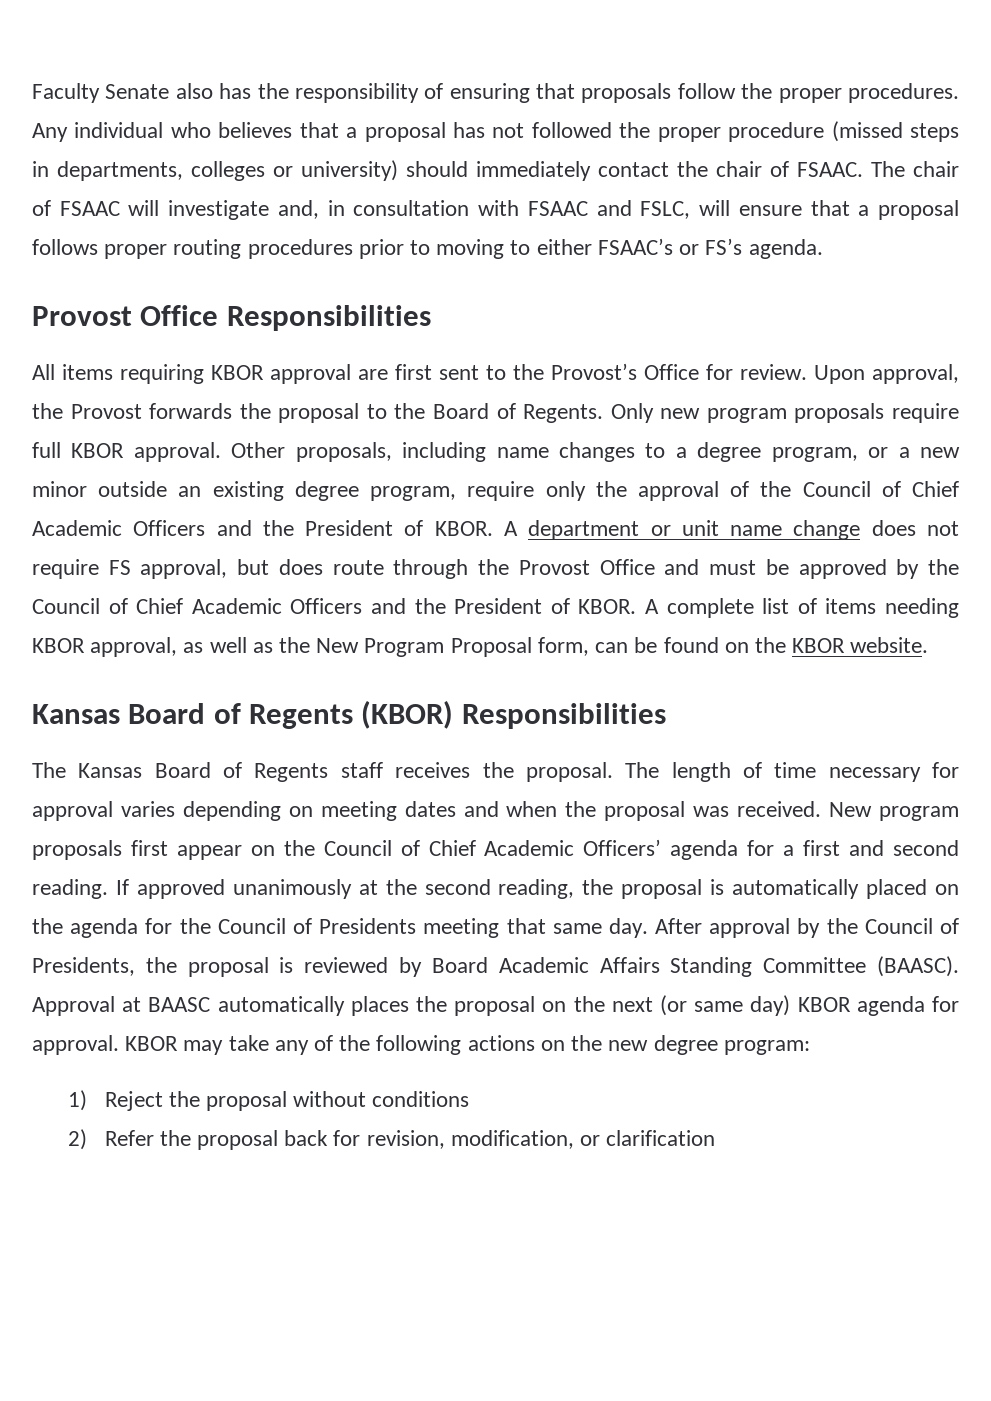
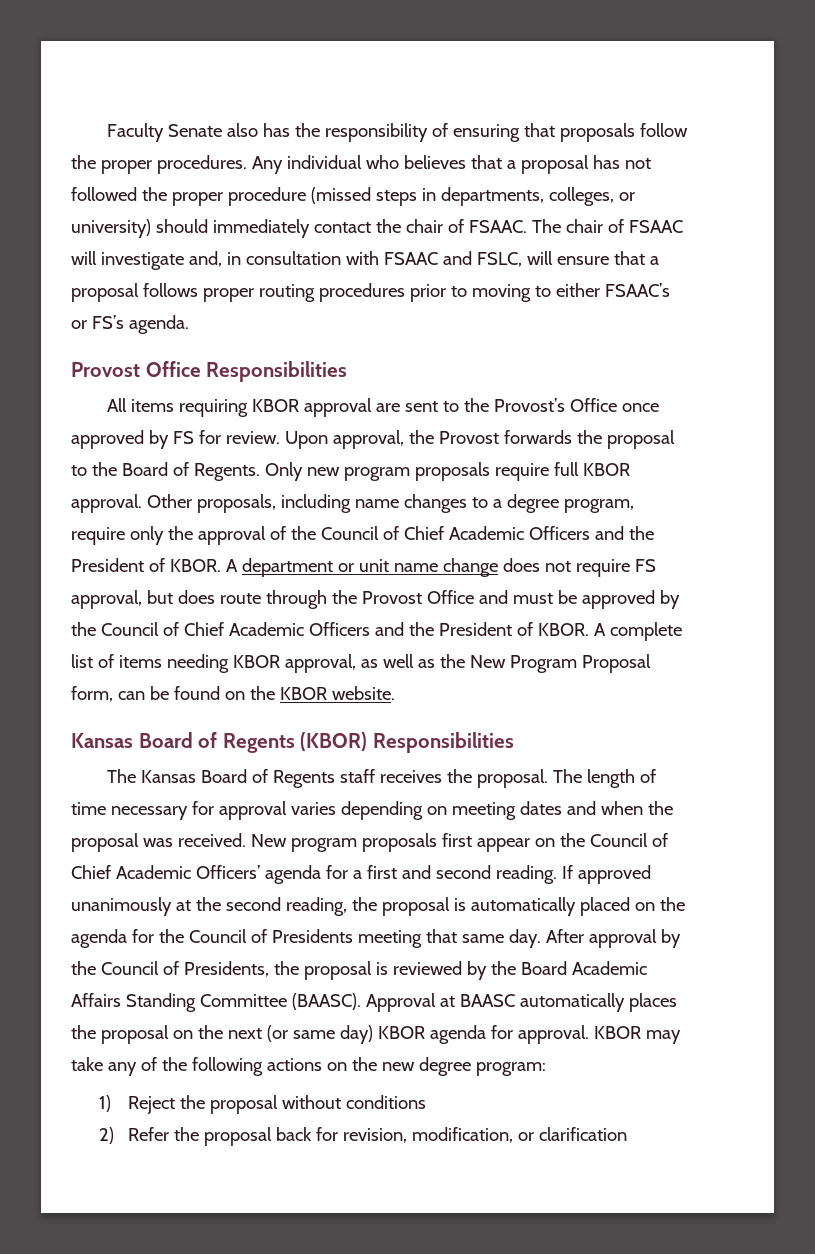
- Any individual who believes that a proposal has not followed the proper procedure (missed steps in departments, colleges or university) should immediately contact the chair of FSAAC.
+ Any individual who believes that a proposal has not followed the proper procedure (missed steps in departments, colleges, or university) should immediately contact the chair of FSAAC.
- All items requiring KBOR approval are first sent to the Provost’s Office for review.
+ All items requiring KBOR approval are sent to the Provost’s Office once approved by FS for review.
- Other proposals, including name changes to a degree program, or a new minor outside an existing degree program, require only the approval of the Council of Chief Academic Officers and the President of KBOR.
+ Other proposals, including name changes to a degree program, require only the approval of the Council of Chief Academic Officers and the President of KBOR.
- After approval by the Council of Presidents, the proposal is reviewed by Board Academic Affairs Standing Committee (BAASC).
+ After approval by the Council of Presidents, the proposal is reviewed by the Board Academic Affairs Standing Committee (BAASC).

